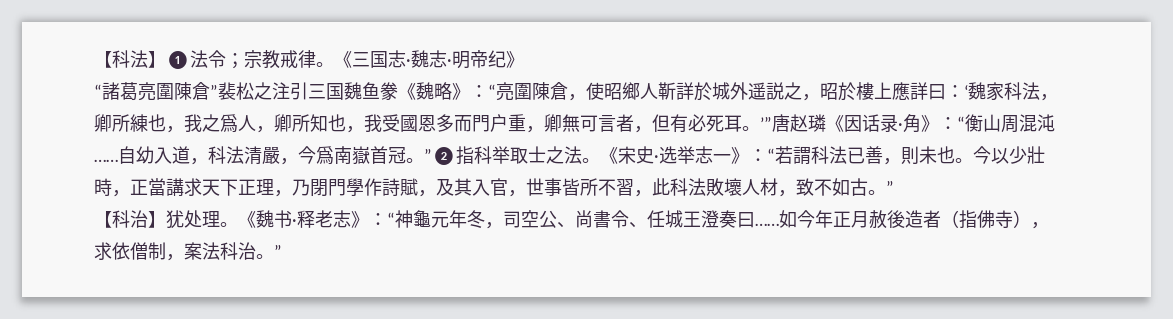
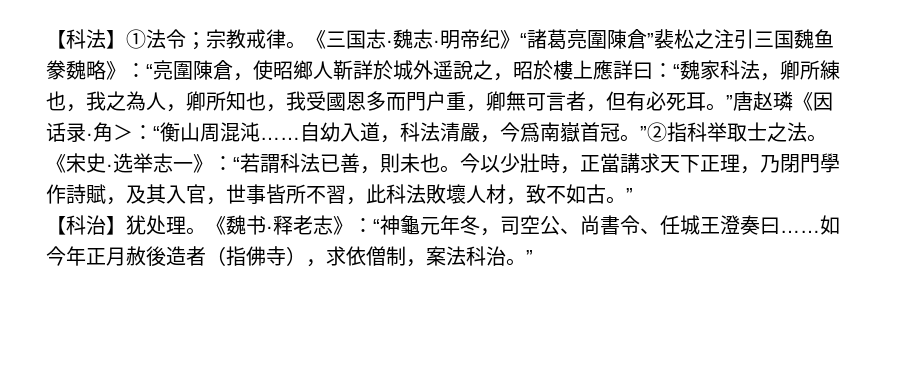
- 【科法】❶法令；宗教戒律。
+ 【科法】①法令；宗教戒律。
- 《三国志·魏志·明帝纪》
- “諸葛亮圍陳倉”裴松之注引三国魏鱼豢《魏略》：
+ 《三国志·魏志·明帝纪》“諸葛亮圍陳倉”裴松之注引三国魏鱼豢魏略》：
- “亮圍陳倉，使昭鄉人靳詳於城外遥説之，昭於樓上應詳曰：
+ “亮圍陳倉，使昭鄉人靳詳於城外遥說之，昭於樓上應詳曰：
- ‘魏家科法，卿所練也，我之爲人，卿所知也，我受國恩多而門户重，卿無可言者，但有必死耳。’”唐赵璘《因话录·角》：
+ “魏家科法，卿所練也，我之為人，卿所知也，我受國恩多而門户重，卿無可言者，但有必死耳。”唐赵璘《因话录·角＞：
- 自幼入道，科法清嚴，今爲南嶽首冠。”❷指科举取士之法。
+ 自幼入道，科法清嚴，今爲南嶽首冠。”②指科举取士之法。

